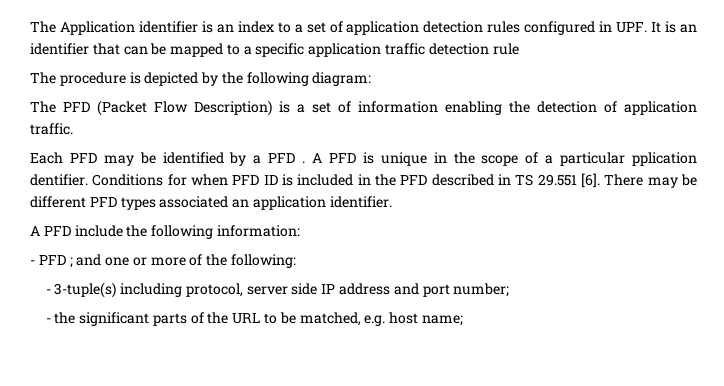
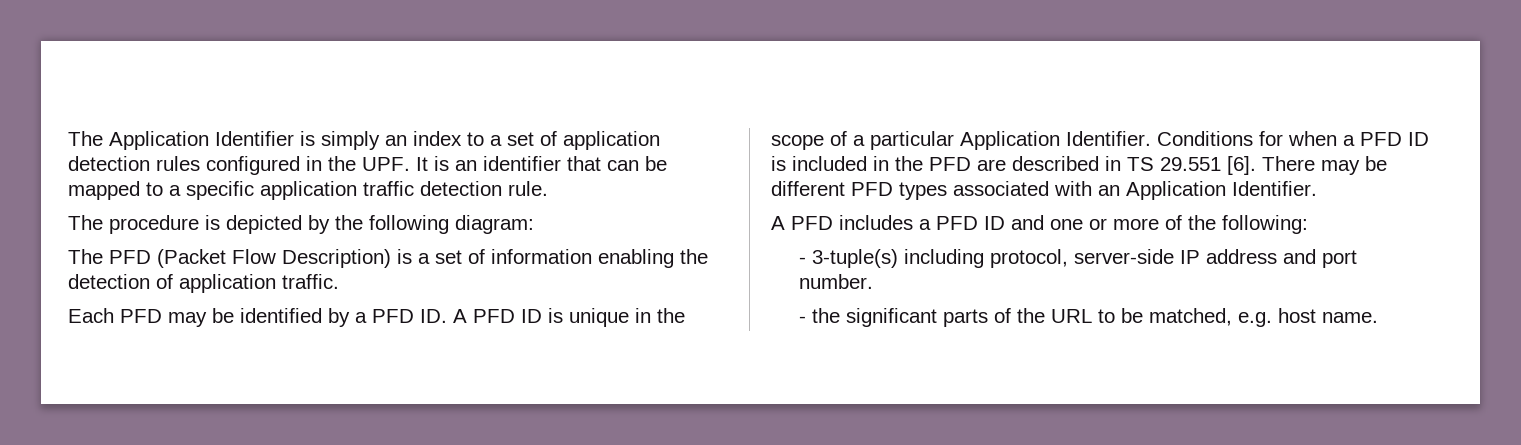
- The Application identifier is an index to a set of application detection rules configured in UPF. It is an identifier that can be mapped to a specific application traffic detection rule
+ The Application Identifier is simply an index to a set of application detection rules configured in the UPF. It is an identifier that can be mapped to a specific application traffic detection rule.
- Each PFD may be identified by a PFD . A PFD is unique in the scope of a particular pplication dentifier.
+ Each PFD may be identified by a PFD ID. A PFD ID is unique in the scope of a particular Application Identifier.
- Conditions for when PFD ID is included in the PFD described in TS 29.551 [6].
+ Conditions for when a PFD ID is included in the PFD are described in TS 29.551 [6].
- There may be different PFD types associated an application identifier.
- A PFD include the following information:
- - PFD ; and one or more of the following:
+ There may be different PFD types associated with an Application Identifier.
+ A PFD includes a PFD ID and one or more of the following:
- - 3-tuple(s) including protocol, server side IP address and port number;
+ - 3-tuple(s) including protocol, server-side IP address and port number.
- - the significant parts of the URL to be matched, e.g. host name;
+ - the significant parts of the URL to be matched, e.g. host name.

